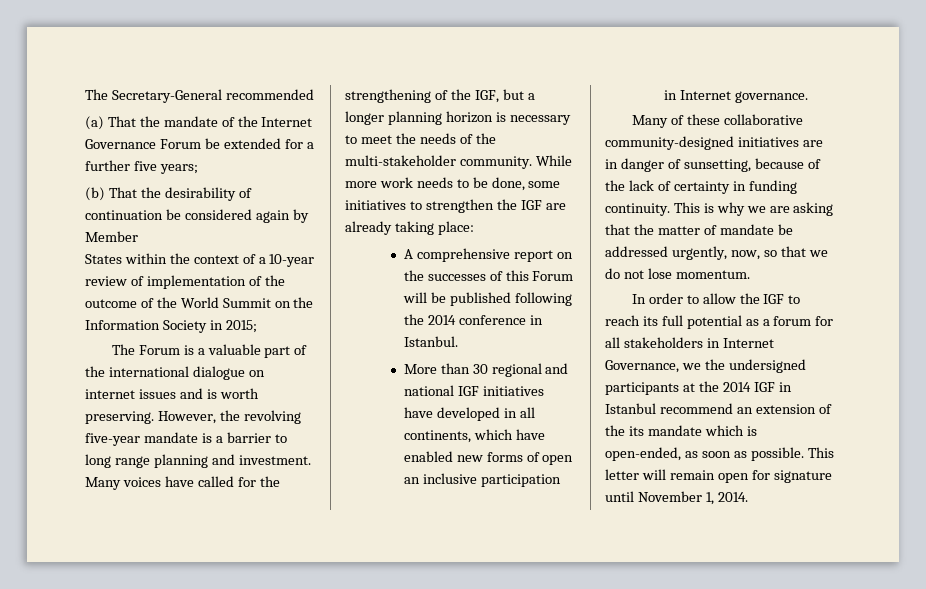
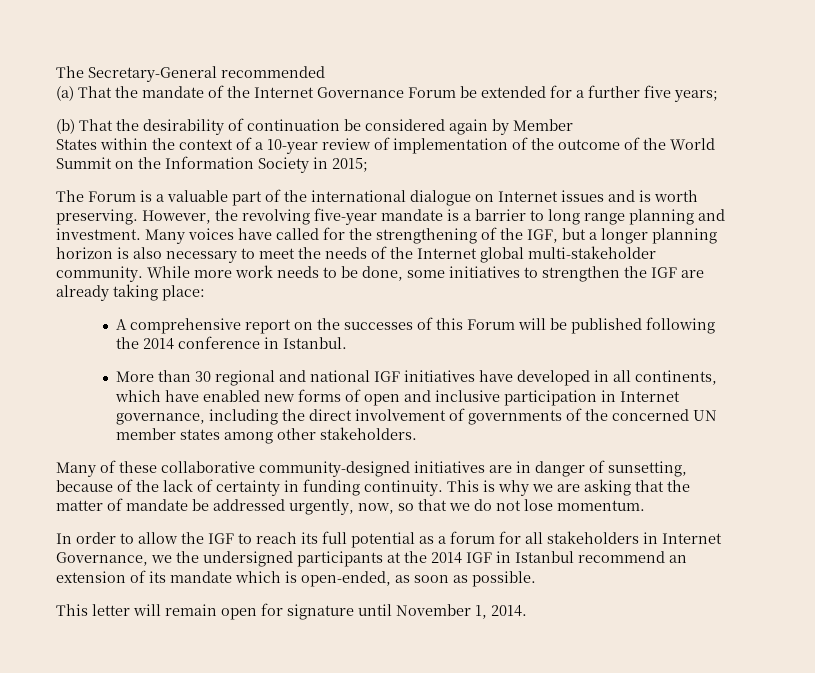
- The Forum is a valuable part of the international dialogue on internet issues and is worth preserving.
+ The Forum is a valuable part of the international dialogue on Internet issues and is worth preserving.
- Many voices have called for the strengthening of the IGF, but a longer planning horizon is necessary to meet the needs of the multi-stakeholder community.
+ Many voices have called for the strengthening of the IGF, but a longer planning horizon is also necessary to meet the needs of the Internet global multi-stakeholder community.
- More than 30 regional and national IGF initiatives have developed in all continents, which have enabled new forms of open an inclusive participation in Internet governance.
+ More than 30 regional and national IGF initiatives have developed in all continents, which have enabled new forms of open and inclusive participation in Internet governance, including the direct involvement of governments of the concerned UN member states among other stakeholders.
- In order to allow the IGF to reach its full potential as a forum for all stakeholders in Internet Governance, we the undersigned participants at the 2014 IGF in Istanbul recommend an extension of the its mandate which is open-ended, as soon as possible. This letter will remain open for signature until November 1, 2014.
+ In order to allow the IGF to reach its full potential as a forum for all stakeholders in Internet Governance, we the undersigned participants at the 2014 IGF in Istanbul recommend an extension of its mandate which is open-ended, as soon as possible.
+ This letter will remain open for signature until November 1, 2014.

